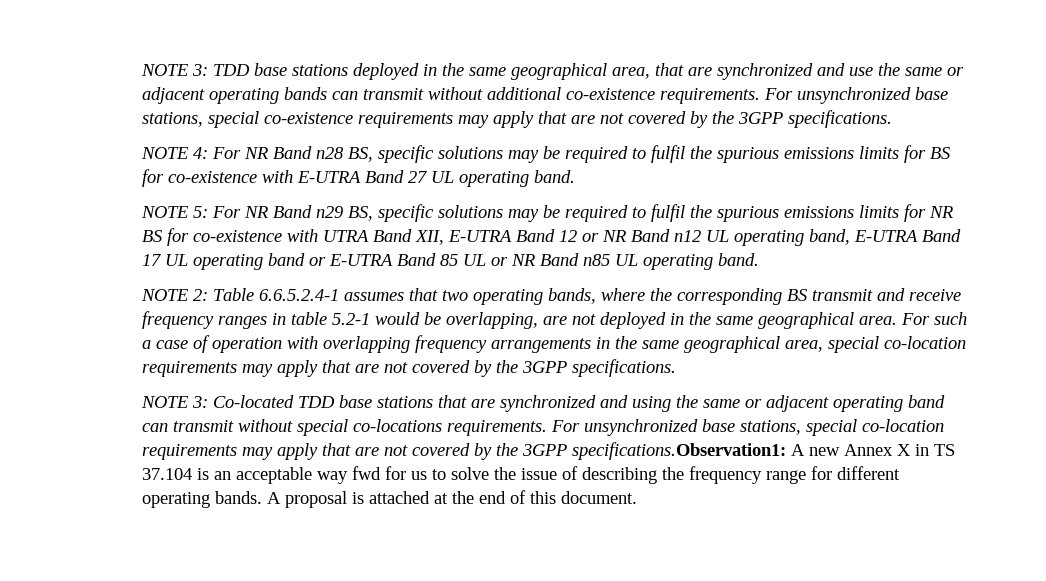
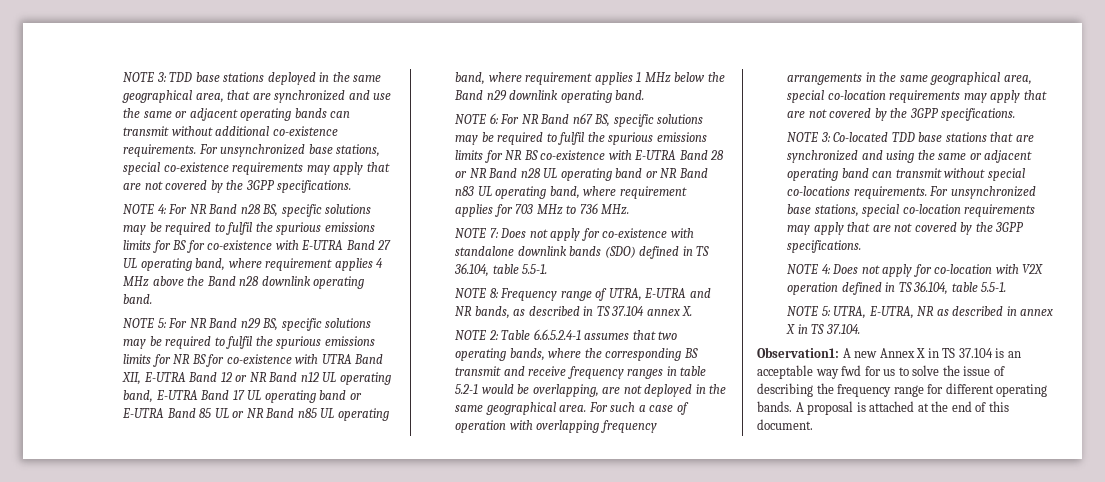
- NOTE 4: For NR Band n28 BS, specific solutions may be required to fulfil the spurious emissions limits for BS for co-existence with E-UTRA Band 27 UL operating band.
+ NOTE 4: For NR Band n28 BS, specific solutions may be required to fulfil the spurious emissions limits for BS for co-existence with E-UTRA Band 27 UL operating band, where requirement applies 4 MHz above the Band n28 downlink operating band.
- NOTE 5: For NR Band n29 BS, specific solutions may be required to fulfil the spurious emissions limits for NR BS for co-existence with UTRA Band XII, E-UTRA Band 12 or NR Band n12 UL operating band, E-UTRA Band 17 UL operating band or E-UTRA Band 85 UL or NR Band n85 UL operating band.
+ NOTE 5: For NR Band n29 BS, specific solutions may be required to fulfil the spurious emissions limits for NR BS for co-existence with UTRA Band XII, E-UTRA Band 12 or NR Band n12 UL operating band, E-UTRA Band 17 UL operating band or E-UTRA Band 85 UL or NR Band n85 UL operating band, where requirement applies 1 MHz below the Band n29 downlink operating band.
+ NOTE 6: For NR Band n67 BS, specific solutions may be required to fulfil the spurious emissions limits for NR BS co-existence with E-UTRA Band 28 or NR Band n28 UL operating band or NR Band n83 UL operating band, where requirement applies for 703 MHz to 736 MHz.
+ NOTE 7: Does not apply for co-existence with standalone downlink bands (SDO) defined in TS 36.104, table 5.5-1.
+ NOTE 8: Frequency range of UTRA, E-UTRA and NR bands, as described in TS 37.104 annex X.
- For unsynchronized base stations, special co-location requirements may apply that are not covered by the 3GPP specifications.Observation1: A new Annex X in TS 37.104 is an acceptable way fwd for us to solve the issue of describing the frequency range for different operating bands.
+ For unsynchronized base stations, special co-location requirements may apply that are not covered by the 3GPP specifications.
+ NOTE 4: Does not apply for co-location with V2X operation defined in TS 36.104, table 5.5-1.
+ NOTE 5: UTRA, E-UTRA, NR as described in annex X in TS 37.104.
+ Observation1: A new Annex X in TS 37.104 is an acceptable way fwd for us to solve the issue of describing the frequency range for different operating bands.

